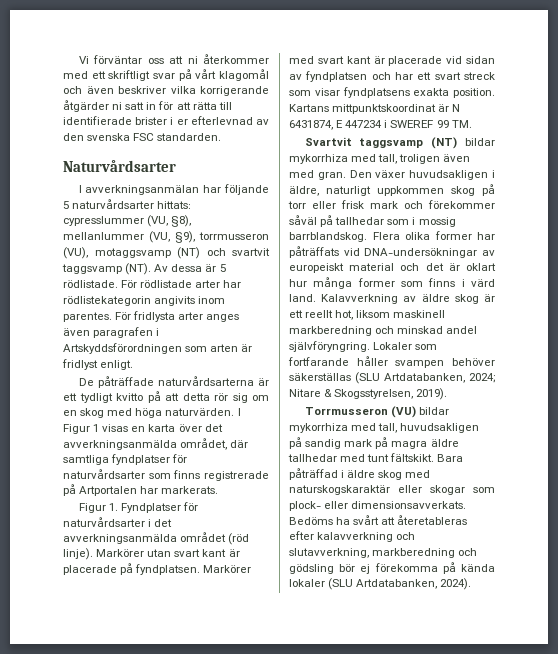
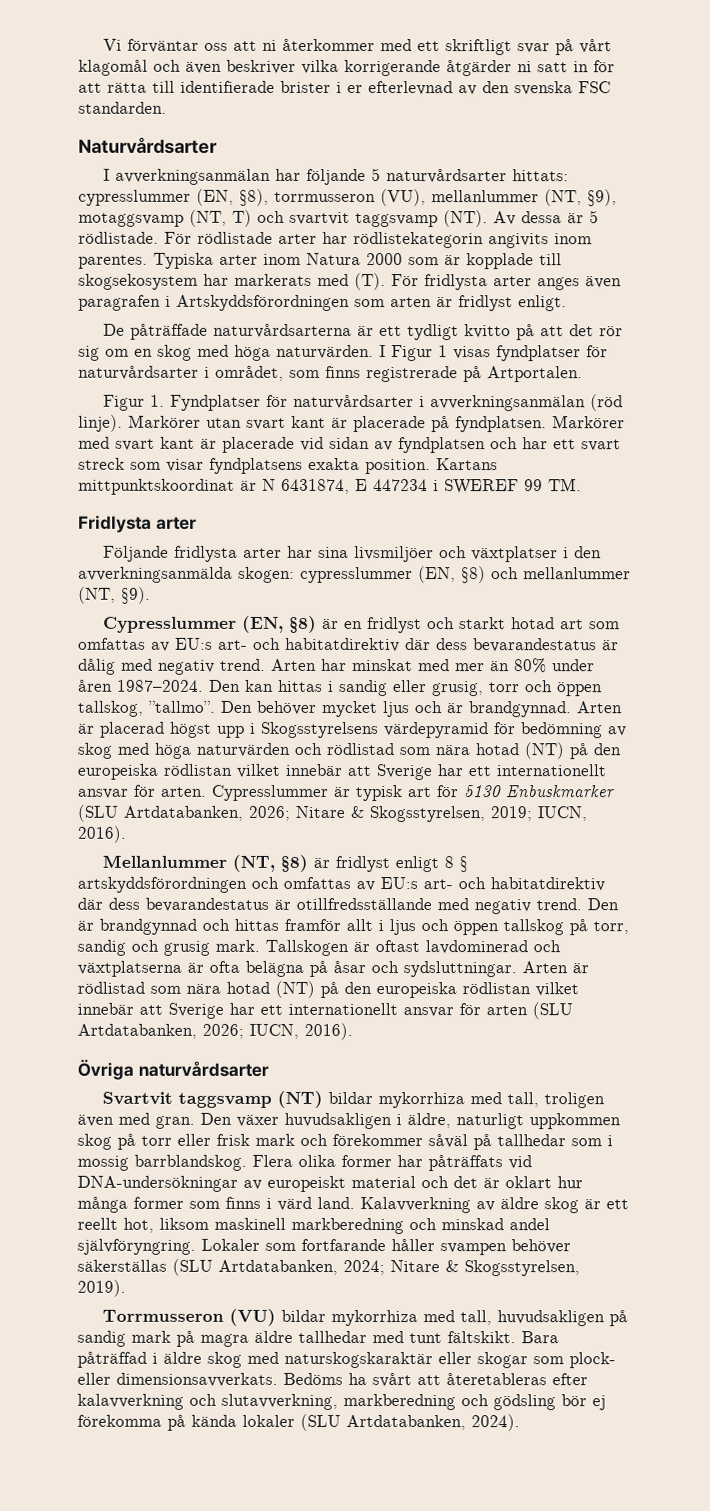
- I avverkningsanmälan har följande 5 naturvårdsarter hittats: cypresslummer (VU, §8), mellanlummer (VU, §9), torrmusseron (VU), motaggsvamp (NT) och svartvit taggsvamp (NT). Av dessa är 5 rödlistade.
+ I avverkningsanmälan har följande 5 naturvårdsarter hittats: cypresslummer (EN, §8), torrmusseron (VU), mellanlummer (NT, §9), motaggsvamp (NT, T) och svartvit taggsvamp (NT). Av dessa är 5 rödlistade.
- För fridlysta arter anges även paragrafen i Artskyddsförordningen som arten är fridlyst enligt.
+ Typiska arter inom Natura 2000 som är kopplade till skogsekosystem har markerats med (T). För fridlysta arter anges även paragrafen i Artskyddsförordningen som arten är fridlyst enligt.
- De påträffade naturvårdsarterna är ett tydligt kvitto på att detta rör sig om en skog med höga naturvärden.
+ De påträffade naturvårdsarterna är ett tydligt kvitto på att det rör sig om en skog med höga naturvärden.
- I Figur 1 visas en karta över det avverkningsanmälda området, där samtliga fyndplatser för naturvårdsarter som finns registrerade på Artportalen har markerats.
+ I Figur 1 visas fyndplatser för naturvårdsarter i området, som finns registrerade på Artportalen.
- Figur 1. Fyndplatser för naturvårdsarter i det avverkningsanmälda området (röd linje).
+ Figur 1. Fyndplatser för naturvårdsarter i avverkningsanmälan (röd linje).
+ Fridlysta arter
+ Följande fridlysta arter har sina livsmiljöer och växtplatser i den avverkningsanmälda skogen: cypresslummer (EN, §8) och mellanlummer (NT, §9).
+ Cypresslummer (EN, §8) är en fridlyst och starkt hotad art som omfattas av EU:s art- och habitatdirektiv där dess bevarandestatus är dålig med negativ trend. Arten har minskat med mer än 80% under åren 1987–2024. Den kan hittas i sandig eller grusig, torr och öppen tallskog, ”tallmo”. Den behöver mycket ljus och är brandgynnad. Arten är placerad högst upp i Skogsstyrelsens värdepyramid för bedömning av skog med höga naturvärden och rödlistad som nära hotad (NT) på den europeiska rödlistan vilket innebär att Sverige har ett internationellt ansvar för arten. Cypresslummer är typisk art för 5130 Enbuskmarker (SLU Artdatabanken, 2026; Nitare & Skogsstyrelsen, 2019; IUCN, 2016).
+ Mellanlummer (NT, §8) är fridlyst enligt 8 § artskyddsförordningen och omfattas av EU:s art- och habitatdirektiv där dess bevarandestatus är otillfredsställande med negativ trend. Den är brandgynnad och hittas framför allt i ljus och öppen tallskog på torr, sandig och grusig mark. Tallskogen är oftast lavdominerad och växtplatserna är ofta belägna på åsar och sydsluttningar. Arten är rödlistad som nära hotad (NT) på den europeiska rödlistan vilket innebär att Sverige har ett internationellt ansvar för arten (SLU Artdatabanken, 2026; IUCN, 2016).
+ Övriga naturvårdsarter

